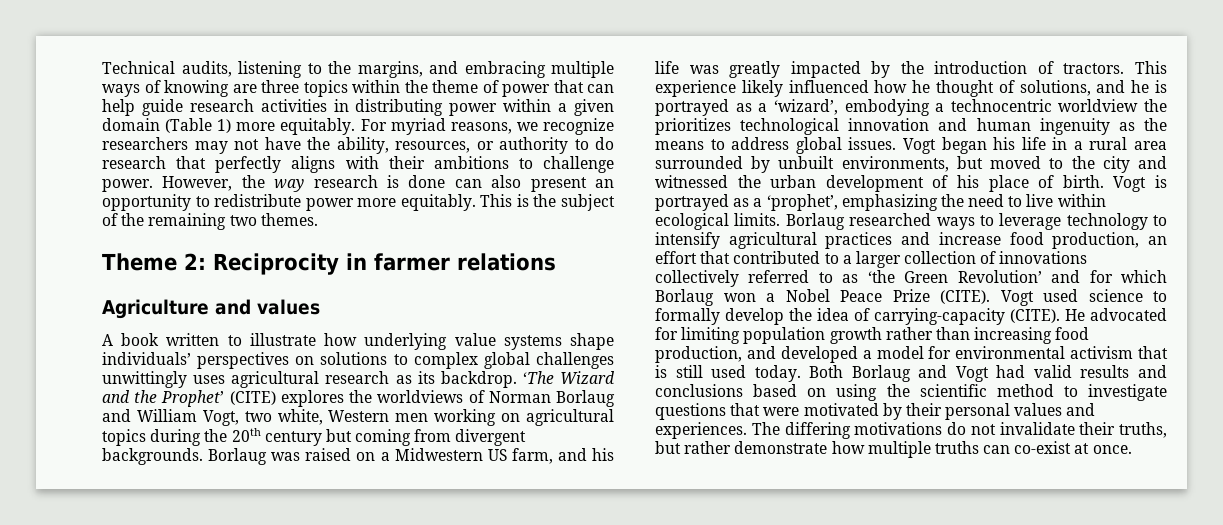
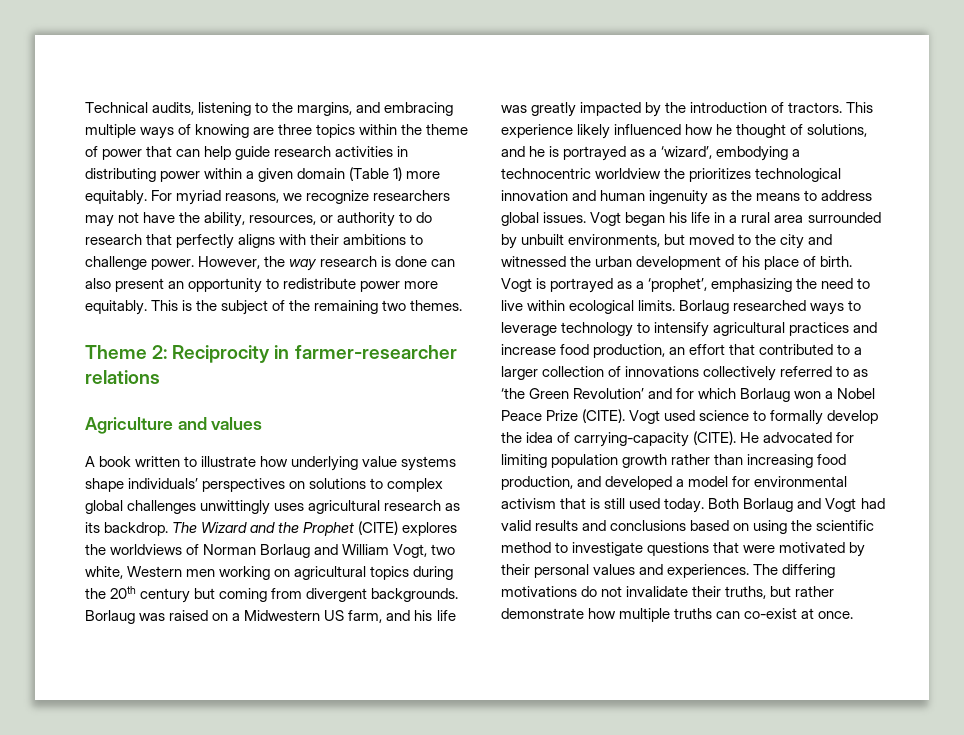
- Theme 2: Reciprocity in farmer relations
+ Theme 2: Reciprocity in farmer-researcher relations
- ‘The Wizard and the Prophet’ (CITE) explores the worldviews of Norman Borlaug and William Vogt, two white, Western men working on agricultural topics during the 20th century but coming from divergent backgrounds.
+ The Wizard and the Prophet (CITE) explores the worldviews of Norman Borlaug and William Vogt, two white, Western men working on agricultural topics during the 20th century but coming from divergent backgrounds.

